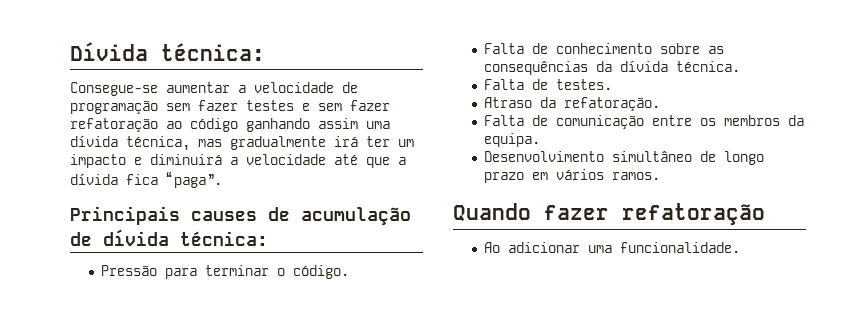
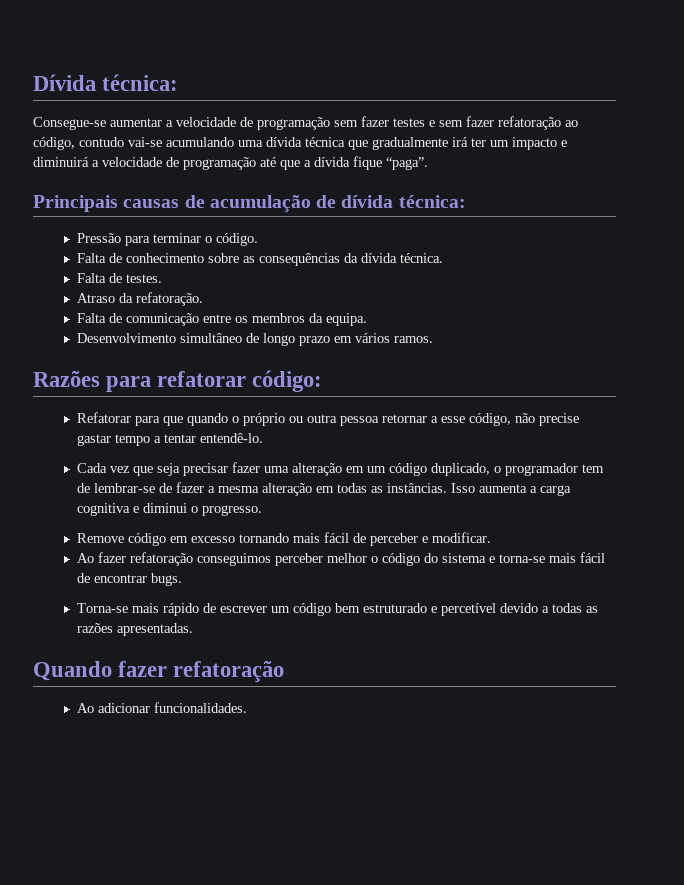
- Consegue-se aumentar a velocidade de programação sem fazer testes e sem fazer refatoração ao código ganhando assim uma dívida técnica, mas gradualmente irá ter um impacto e diminuirá a velocidade até que a dívida fica “paga”.
+ Consegue-se aumentar a velocidade de programação sem fazer testes e sem fazer refatoração ao código, contudo vai-se acumulando uma dívida técnica que gradualmente irá ter um impacto e diminuirá a velocidade de programação até que a dívida fique “paga”.
- Principais causes de acumulação de dívida técnica:
+ Principais causas de acumulação de dívida técnica:
+ Razões para refatorar código:
+ Refatorar para que quando o próprio ou outra pessoa retornar a esse código, não precise gastar tempo a tentar entendê-lo.
+ Cada vez que seja precisar fazer uma alteração em um código duplicado, o programador tem de lembrar-se de fazer a mesma alteração em todas as instâncias. Isso aumenta a carga cognitiva e diminui o progresso.
+ Remove código em excesso tornando mais fácil de perceber e modificar.
+ Ao fazer refatoração conseguimos perceber melhor o código do sistema e torna-se mais fácil de encontrar bugs.
+ Torna-se mais rápido de escrever um código bem estruturado e percetível devido a todas as razões apresentadas.
- Ao adicionar uma funcionalidade.
+ Ao adicionar funcionalidades.

